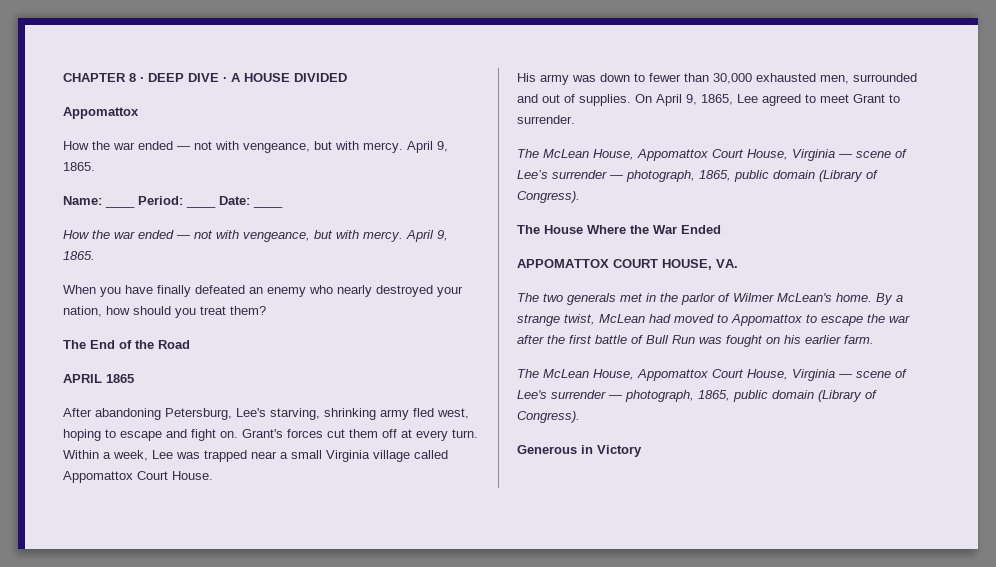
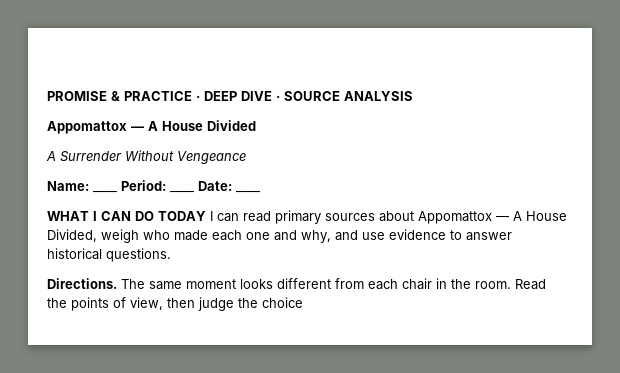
- CHAPTER 8 · DEEP DIVE · A HOUSE DIVIDED
- Appomattox
- How the war ended — not with vengeance, but with mercy. April 9, 1865.
+ PROMISE & PRACTICE · DEEP DIVE · SOURCE ANALYSIS
+ Appomattox — A House Divided
+ A Surrender Without Vengeance
  Name: ____ Period: ____ Date: ____
- How the war ended — not with vengeance, but with mercy. April 9, 1865.
- When you have finally defeated an enemy who nearly destroyed your nation, how should you treat them?
- The End of the Road
- APRIL 1865
- After abandoning Petersburg, Lee's starving, shrinking army fled west, hoping to escape and fight on. Grant's forces cut them off at every turn. Within a week, Lee was trapped near a small Virginia village called Appomattox Court House.
- His army was down to fewer than 30,000 exhausted men, surrounded and out of supplies. On April 9, 1865, Lee agreed to meet Grant to surrender.
- The McLean House, Appomattox Court House, Virginia — scene of Lee’s surrender — photograph, 1865, public domain (Library of Congress).
- The House Where the War Ended
- APPOMATTOX COURT HOUSE, VA.
- The two generals met in the parlor of Wilmer McLean's home. By a strange twist, McLean had moved to Appomattox to escape the war after the first battle of Bull Run was fought on his earlier farm.
- The McLean House, Appomattox Court House, Virginia — scene of Lee's surrender — photograph, 1865, public domain (Library of Congress).
- Generous in Victory
+ WHAT I CAN DO TODAY I can read primary sources about Appomattox — A House Divided, weigh who made each one and why, and use evidence to answer historical questions.
+ Directions. The same moment looks different from each chair in the room. Read the points of view, then judge the choice

